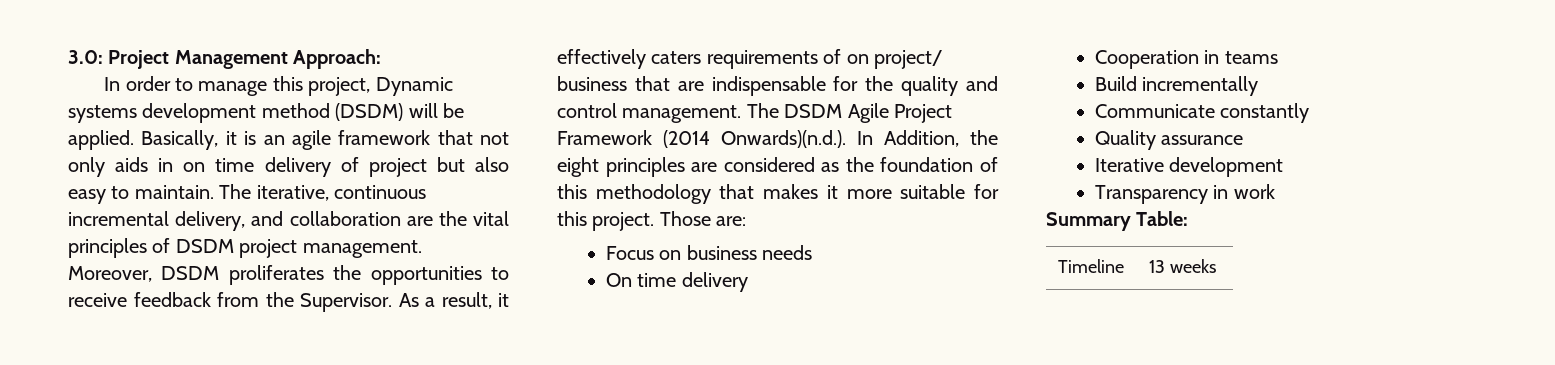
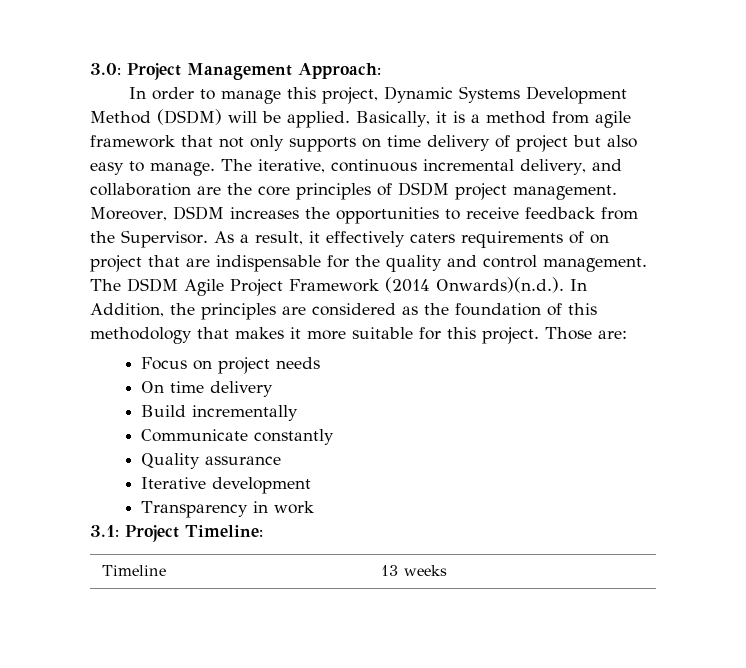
- In order to manage this project, Dynamic systems development method (DSDM) will be applied.
+ In order to manage this project, Dynamic Systems Development Method (DSDM) will be applied.
- Basically, it is an agile framework that not only aids in on time delivery of project but also easy to maintain.
+ Basically, it is a method from agile framework that not only supports on time delivery of project but also easy to manage.
- The iterative, continuous incremental delivery, and collaboration are the vital principles of DSDM project management.
+ The iterative, continuous incremental delivery, and collaboration are the core principles of DSDM project management.
- Moreover, DSDM proliferates the opportunities to receive feedback from the Supervisor.
+ Moreover, DSDM increases the opportunities to receive feedback from the Supervisor.
- As a result, it effectively caters requirements of on project/ business that are indispensable for the quality and control management.
+ As a result, it effectively caters requirements of on project that are indispensable for the quality and control management.
- The DSDM Agile Project Framework (2014 Onwards)(n.d.). In Addition, the eight principles are considered as the foundation of this methodology that makes it more suitable for this project.
+ The DSDM Agile Project Framework (2014 Onwards)(n.d.). In Addition, the principles are considered as the foundation of this methodology that makes it more suitable for this project.
- Focus on business needs
+ Focus on project needs
- Cooperation in teams
- Summary Table:
+ 3.1: Project Timeline:

